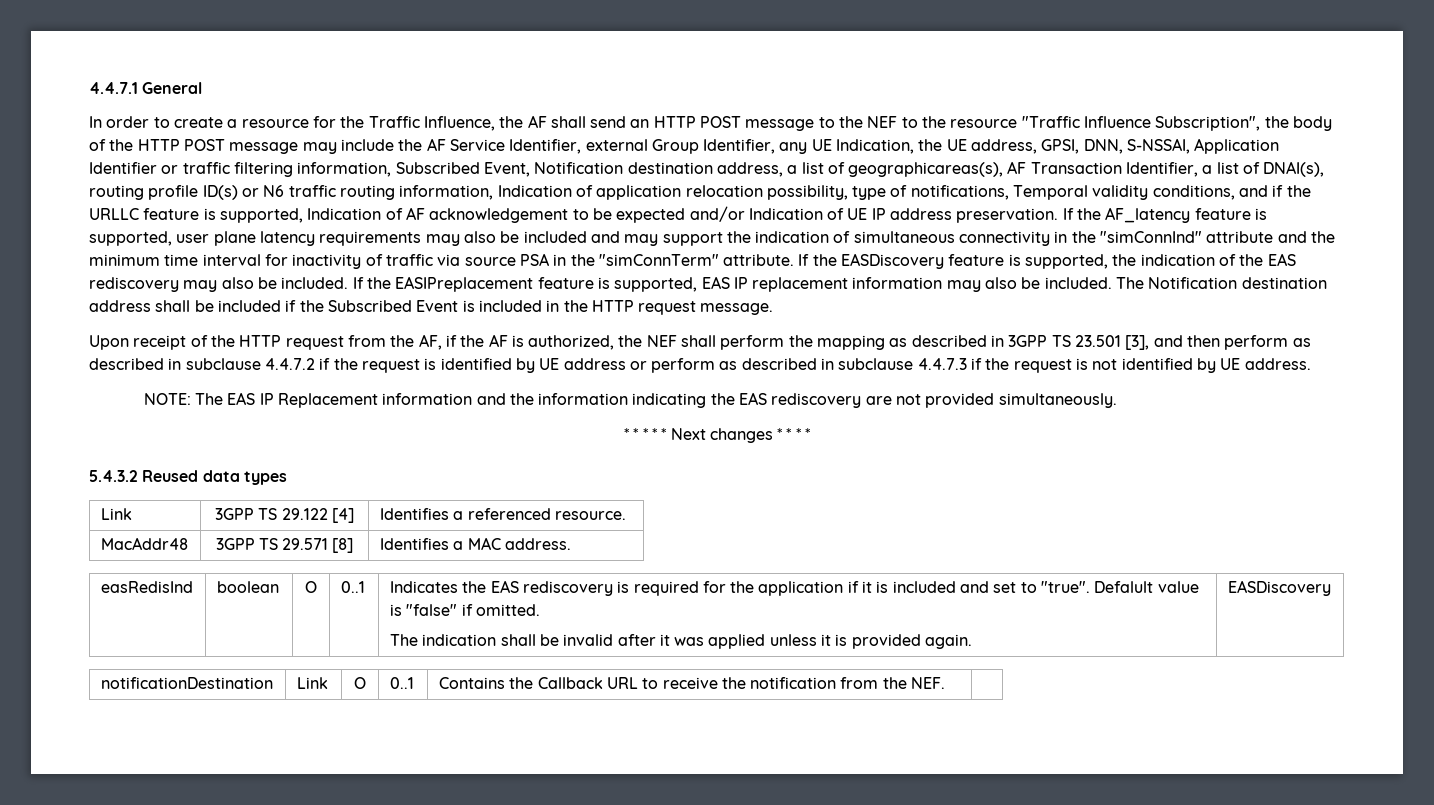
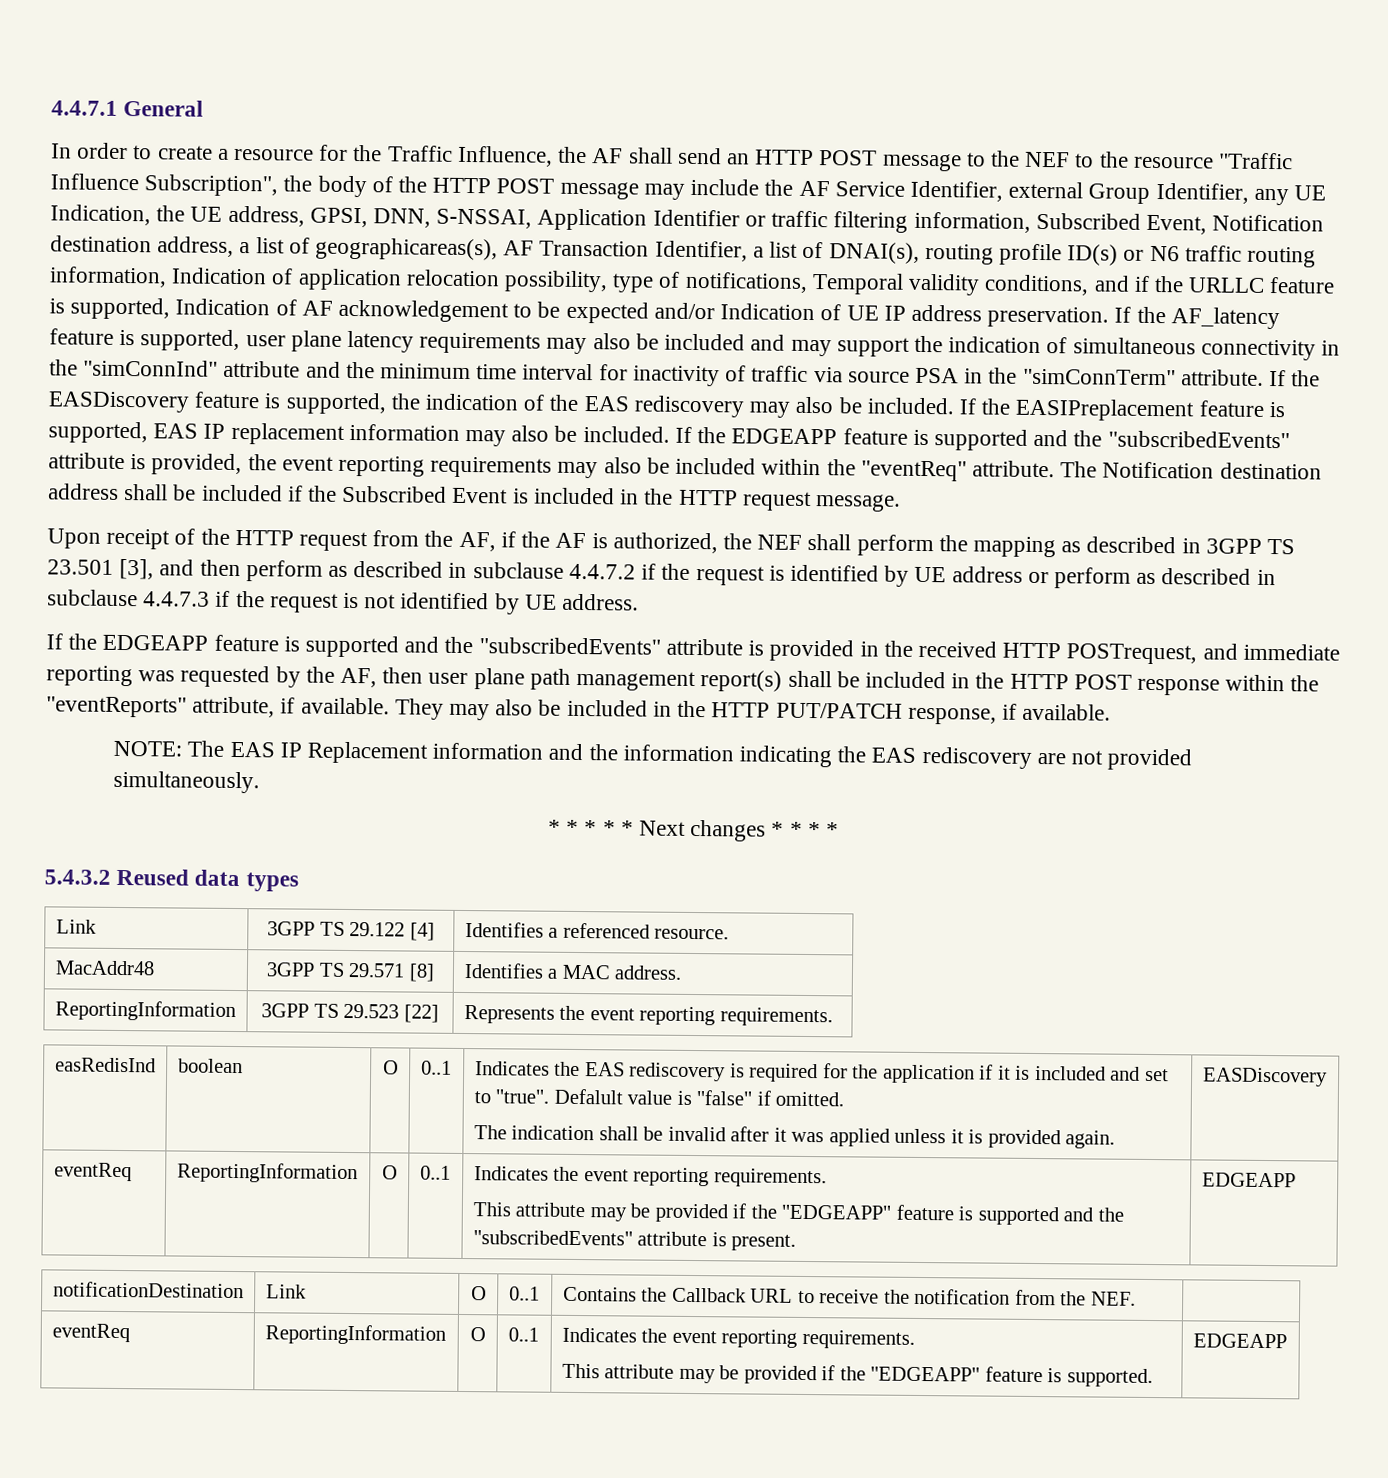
+ If the EDGEAPP feature is supported and the "subscribedEvents" attribute is provided, the event reporting requirements may also be included within the "eventReq" attribute.
+ If the EDGEAPP feature is supported and the "subscribedEvents" attribute is provided in the received HTTP POSTrequest, and immediate reporting was requested by the AF, then user plane path management report(s) shall be included in the HTTP POST response within the "eventReports" attribute, if available. They may also be included in the HTTP PUT/PATCH response, if available.
+ ReportingInformation | 3GPP TS 29.523 [22] | Represents the event reporting requirements.
  The indication shall be invalid after it was applied unless it is provided again. | EASDiscovery
+ eventReq | ReportingInformation | O | 0..1 | Indicates the event reporting requirements.
+ This attribute may be provided if the "EDGEAPP" feature is supported and the "subscribedEvents" attribute is present. | EDGEAPP
  notificationDestination | Link | O | 0..1 | Contains the Callback URL to receive the notification from the NEF. |
+ eventReq | ReportingInformation | O | 0..1 | Indicates the event reporting requirements.
+ This attribute may be provided if the "EDGEAPP" feature is supported. | EDGEAPP

